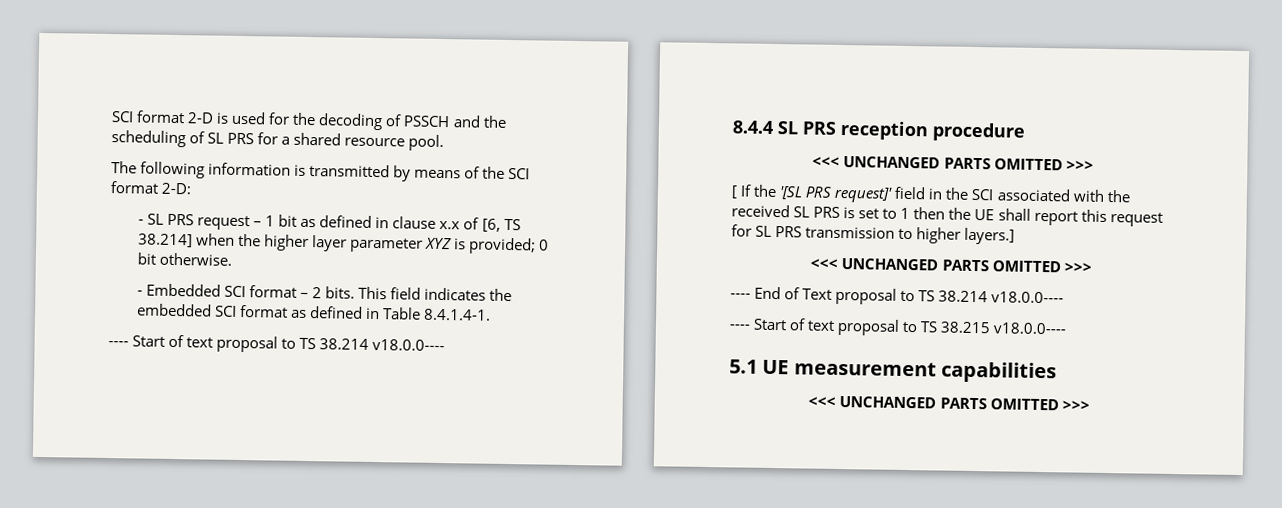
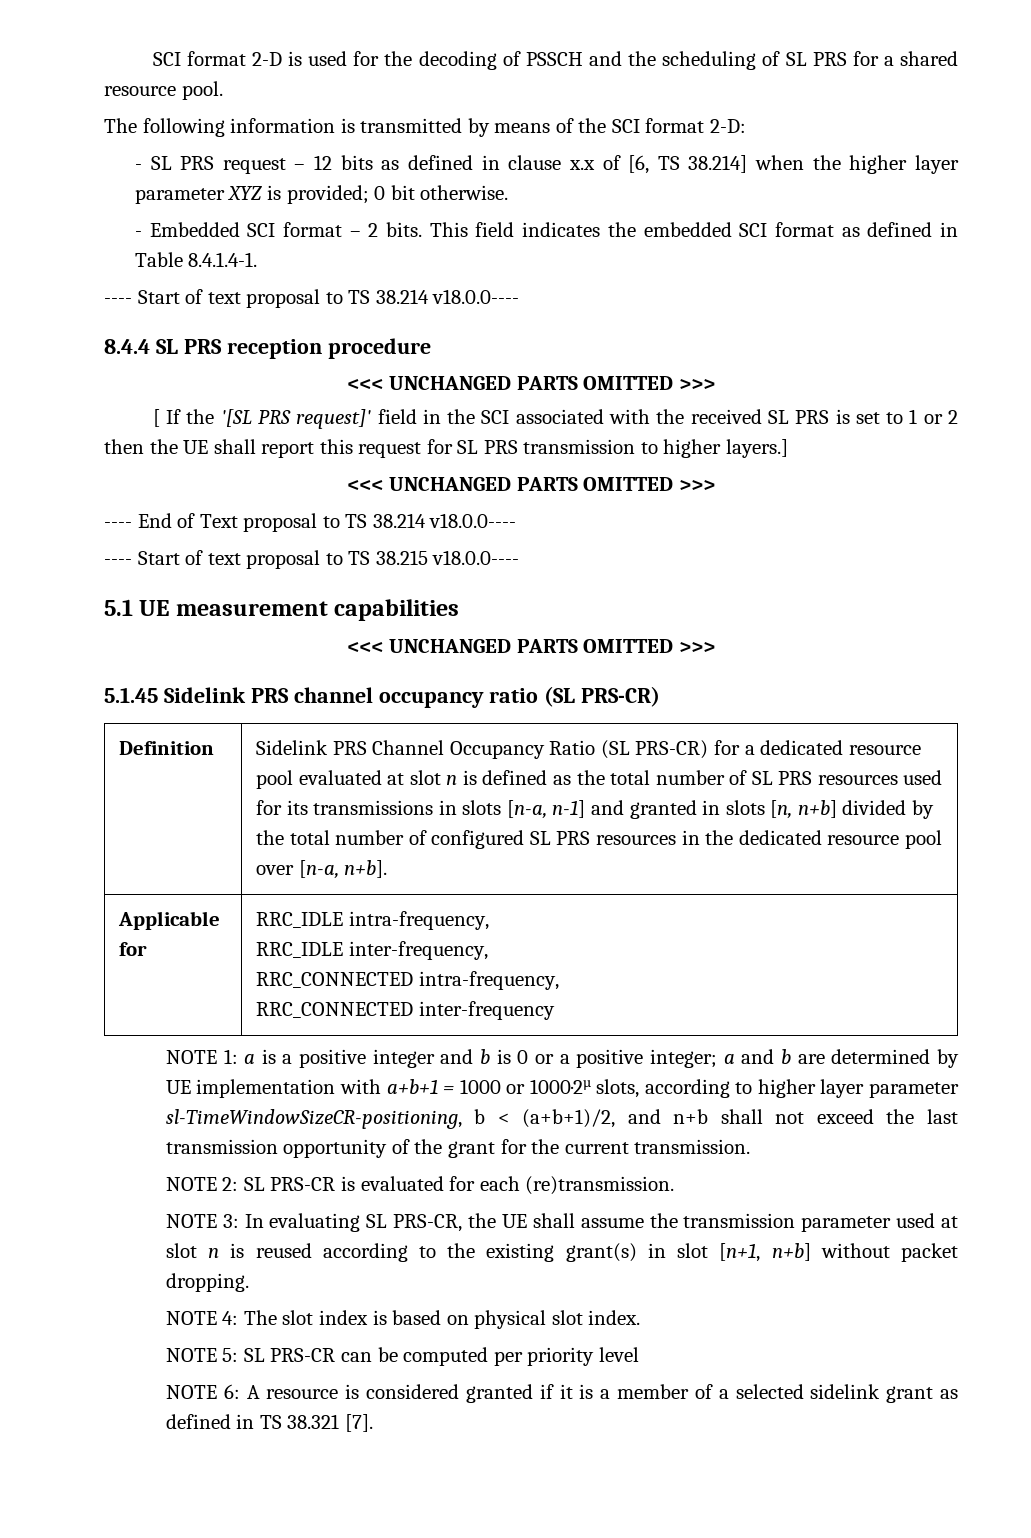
- - SL PRS request – 1 bit as defined in clause x.x of [6, TS 38.214] when the higher layer parameter XYZ is provided; 0 bit otherwise.
+ - SL PRS request – 12 bits as defined in clause x.x of [6, TS 38.214] when the higher layer parameter XYZ is provided; 0 bit otherwise.
- [ If the '[SL PRS request]' field in the SCI associated with the received SL PRS is set to 1 then the UE shall report this request for SL PRS transmission to higher layers.]
+ [ If the '[SL PRS request]' field in the SCI associated with the received SL PRS is set to 1 or 2 then the UE shall report this request for SL PRS transmission to higher layers.]
+ 5.1.45 Sidelink PRS channel occupancy ratio (SL PRS-CR)
+ Definition | Sidelink PRS Channel Occupancy Ratio (SL PRS-CR) for a dedicated resource pool evaluated at slot n is defined as the total number of SL PRS resources used for its transmissions in slots [n-a, n-1] and granted in slots [n, n+b] divided by the total number of configured SL PRS resources in the dedicated resource pool over [n-a, n+b].
+ Applicable for | RRC_IDLE intra-frequency,
+ RRC_IDLE inter-frequency,
+ RRC_CONNECTED intra-frequency,
+ RRC_CONNECTED inter-frequency
+ NOTE 1: a is a positive integer and b is 0 or a positive integer; a and b are determined by UE implementation with a+b+1 = 1000 or 1000·2µ slots, according to higher layer parameter sl-TimeWindowSizeCR-positioning, b < (a+b+1)/2, and n+b shall not exceed the last transmission opportunity of the grant for the current transmission.
+ NOTE 2: SL PRS-CR is evaluated for each (re)transmission.
+ NOTE 3: In evaluating SL PRS-CR, the UE shall assume the transmission parameter used at slot n is reused according to the existing grant(s) in slot [n+1, n+b] without packet dropping.
+ NOTE 4: The slot index is based on physical slot index.
+ NOTE 5: SL PRS-CR can be computed per priority level
+ NOTE 6: A resource is considered granted if it is a member of a selected sidelink grant as defined in TS 38.321 [7].

